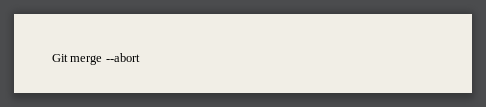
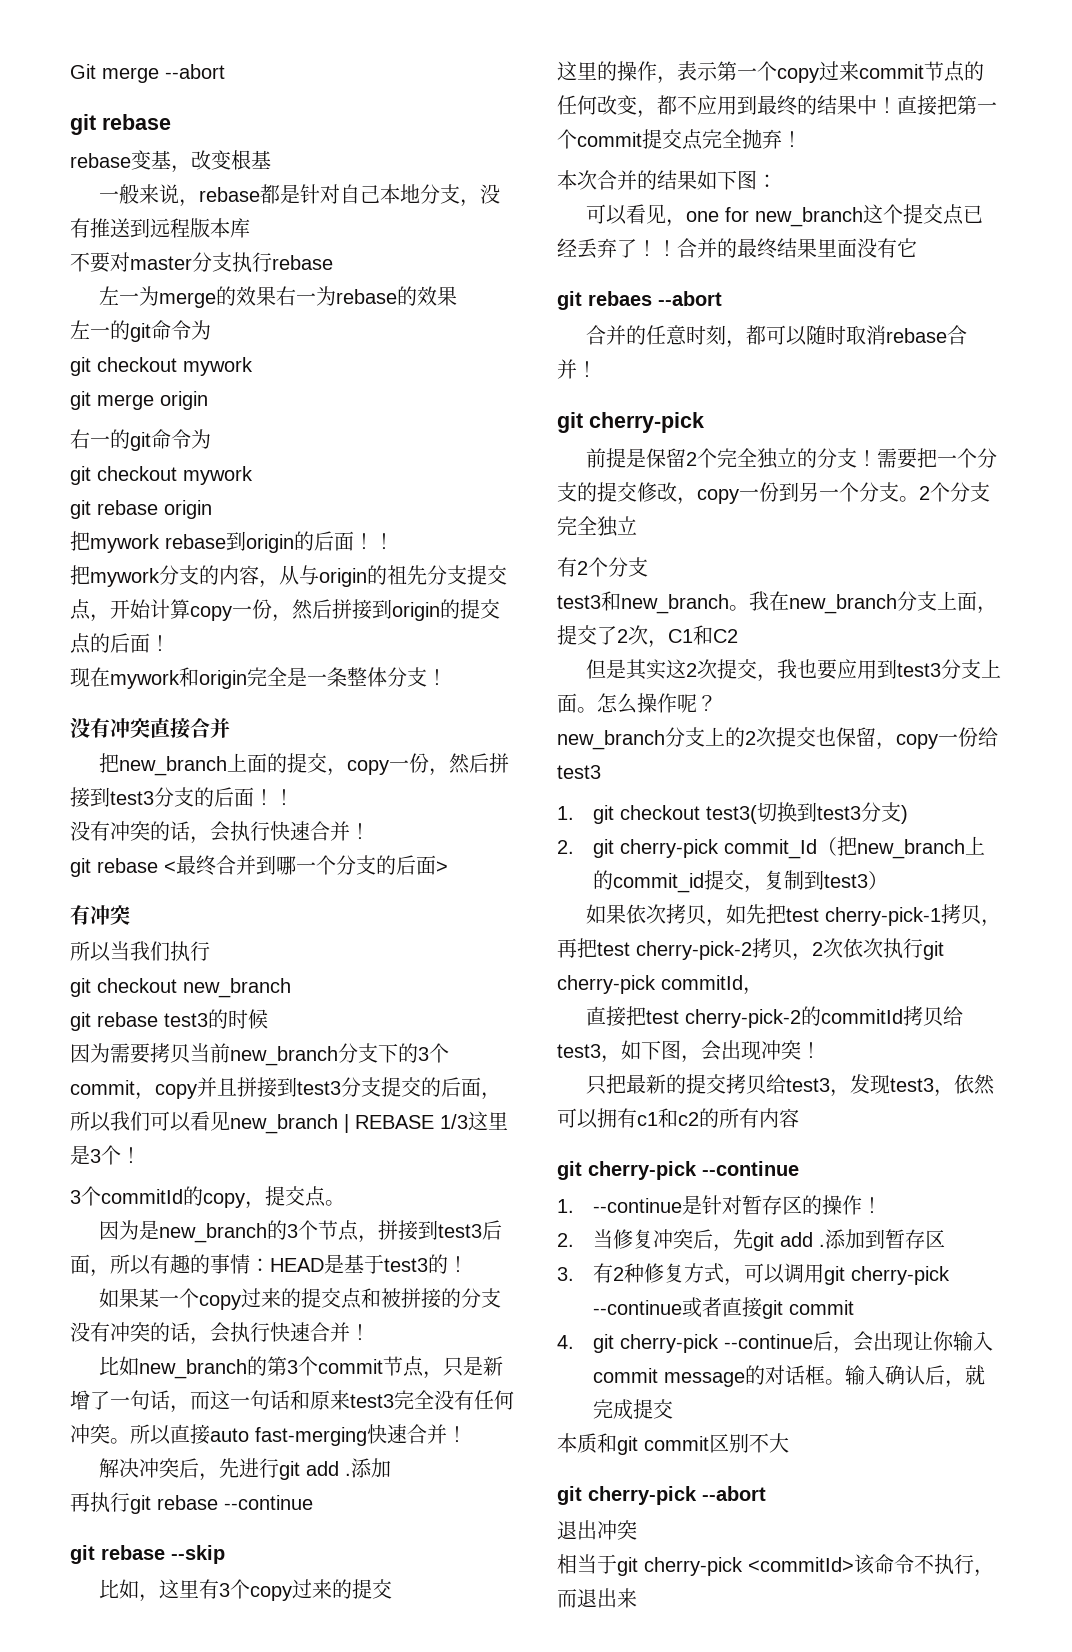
  Git merge --abort
+ git rebase
+ rebase变基，改变根基
+ 一般来说，rebase都是针对自己本地分支，没有推送到远程版本库
+ 不要对master分支执行rebase
+ 左一为merge的效果右一为rebase的效果
+ 左一的git命令为
+ git checkout mywork
+ git merge origin
+ 右一的git命令为
+ git checkout mywork
+ git rebase origin
+ 把mywork rebase到origin的后面！！
+ 把mywork分支的内容，从与origin的祖先分支提交点，开始计算copy一份，然后拼接到origin的提交点的后面！
+ 现在mywork和origin完全是一条整体分支！
+ 没有冲突直接合并
+ 把new_branch上面的提交，copy一份，然后拼接到test3分支的后面！！
+ 没有冲突的话，会执行快速合并！
+ git rebase <最终合并到哪一个分支的后面>
+ 有冲突
+ 所以当我们执行
+ git checkout new_branch
+ git rebase test3的时候
+ 因为需要拷贝当前new_branch分支下的3个commit，copy并且拼接到test3分支提交的后面，所以我们可以看见new_branch | REBASE 1/3这里是3个！
+ 3个commitId的copy，提交点。
+ 因为是new_branch的3个节点，拼接到test3后面，所以有趣的事情：HEAD是基于test3的！
+ 如果某一个copy过来的提交点和被拼接的分支没有冲突的话，会执行快速合并！
+ 比如new_branch的第3个commit节点，只是新增了一句话，而这一句话和原来test3完全没有任何冲突。所以直接auto fast-merging快速合并！
+ 解决冲突后，先进行git add .添加
+ 再执行git rebase --continue
+ git rebase --skip
+ 比如，这里有3个copy过来的提交
+ 这里的操作，表示第一个copy过来commit节点的任何改变，都不应用到最终的结果中！直接把第一个commit提交点完全抛弃！
+ 本次合并的结果如下图：
+ 可以看见，one for new_branch这个提交点已经丢弃了！！合并的最终结果里面没有它
+ git rebaes --abort
+ 合并的任意时刻，都可以随时取消rebase合并！
+ git cherry-pick
+ 前提是保留2个完全独立的分支！需要把一个分支的提交修改，copy一份到另一个分支。2个分支完全独立
+ 有2个分支
+ test3和new_branch。我在new_branch分支上面，提交了2次，C1和C2
+ 但是其实这2次提交，我也要应用到test3分支上面。怎么操作呢？
+ new_branch分支上的2次提交也保留，copy一份给test3
+ 1. git checkout test3(切换到test3分支)
+ 2. git cherry-pick commit_Id（把new_branch上的commit_id提交，复制到test3）
+ 如果依次拷贝，如先把test cherry-pick-1拷贝，再把test cherry-pick-2拷贝，2次依次执行git cherry-pick commitId，
+ 直接把test cherry-pick-2的commitId拷贝给test3，如下图，会出现冲突！
+ 只把最新的提交拷贝给test3，发现test3，依然可以拥有c1和c2的所有内容
+ git cherry-pick --continue
+ 1. --continue是针对暂存区的操作！
+ 2.当修复冲突后，先git add .添加到暂存区
+ 3.有2种修复方式，可以调用git cherry-pick --continue或者直接git commit
+ 4. git cherry-pick --continue后，会出现让你输入commit message的对话框。输入确认后，就完成提交
+ 本质和git commit区别不大
+ git cherry-pick --abort
+ 退出冲突
+ 相当于git cherry-pick <commitId>该命令不执行，而退出来

